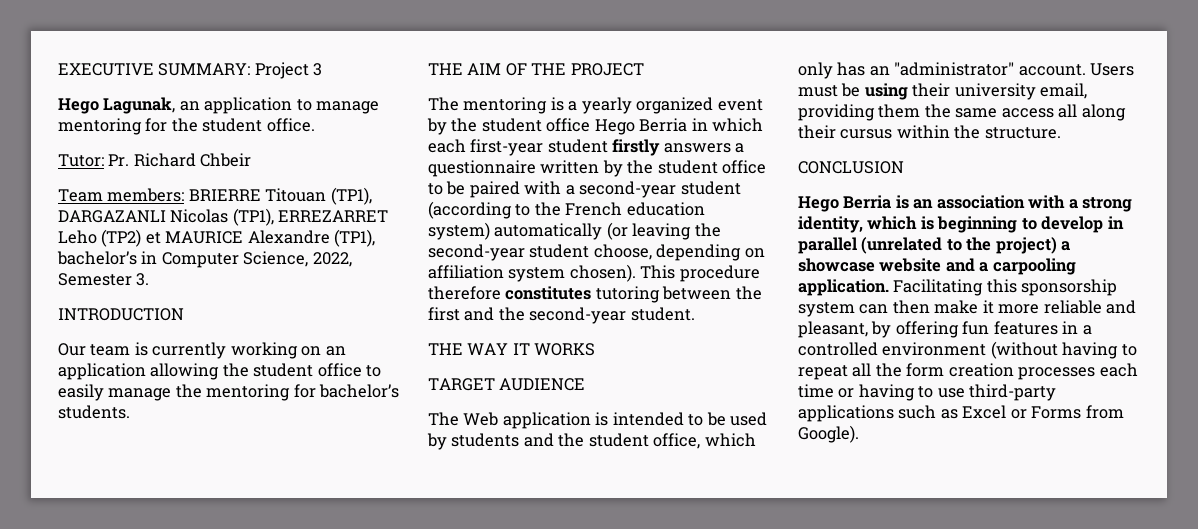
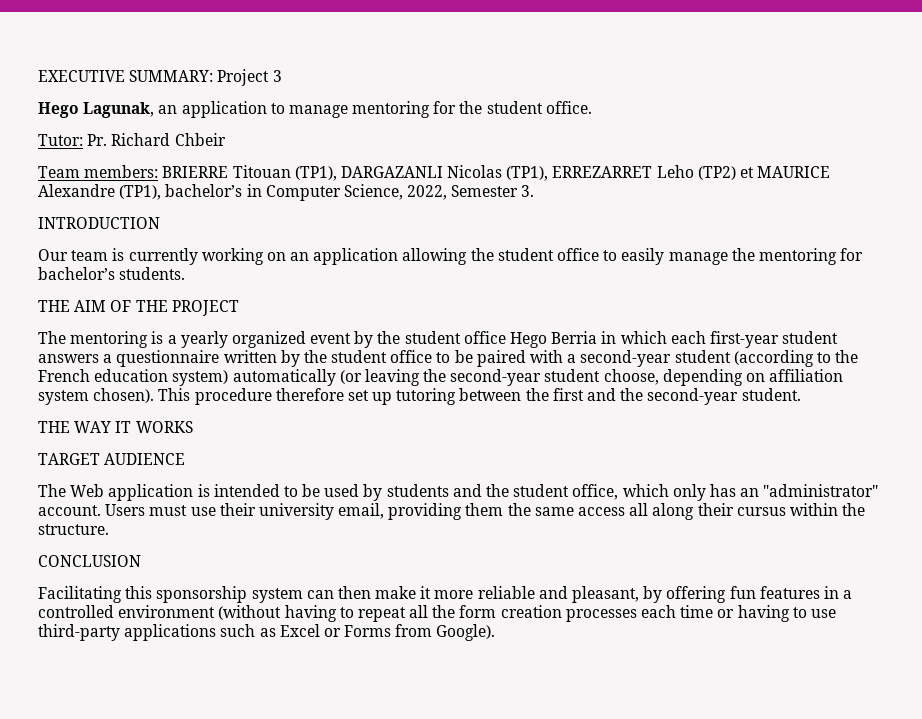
- The mentoring is a yearly organized event by the student office Hego Berria in which each first-year student firstly answers a questionnaire written by the student office to be paired with a second-year student (according to the French education system) automatically (or leaving the second-year student choose, depending on affiliation system chosen).
+ The mentoring is a yearly organized event by the student office Hego Berria in which each first-year student answers a questionnaire written by the student office to be paired with a second-year student (according to the French education system) automatically (or leaving the second-year student choose, depending on affiliation system chosen).
- This procedure therefore constitutes tutoring between the first and the second-year student.
+ This procedure therefore set up tutoring between the first and the second-year student.
- Users must be using their university email, providing them the same access all along their cursus within the structure.
+ Users must use their university email, providing them the same access all along their cursus within the structure.
- Hego Berria is an association with a strong identity, which is beginning to develop in parallel (unrelated to the project) a showcase website and a carpooling application.

